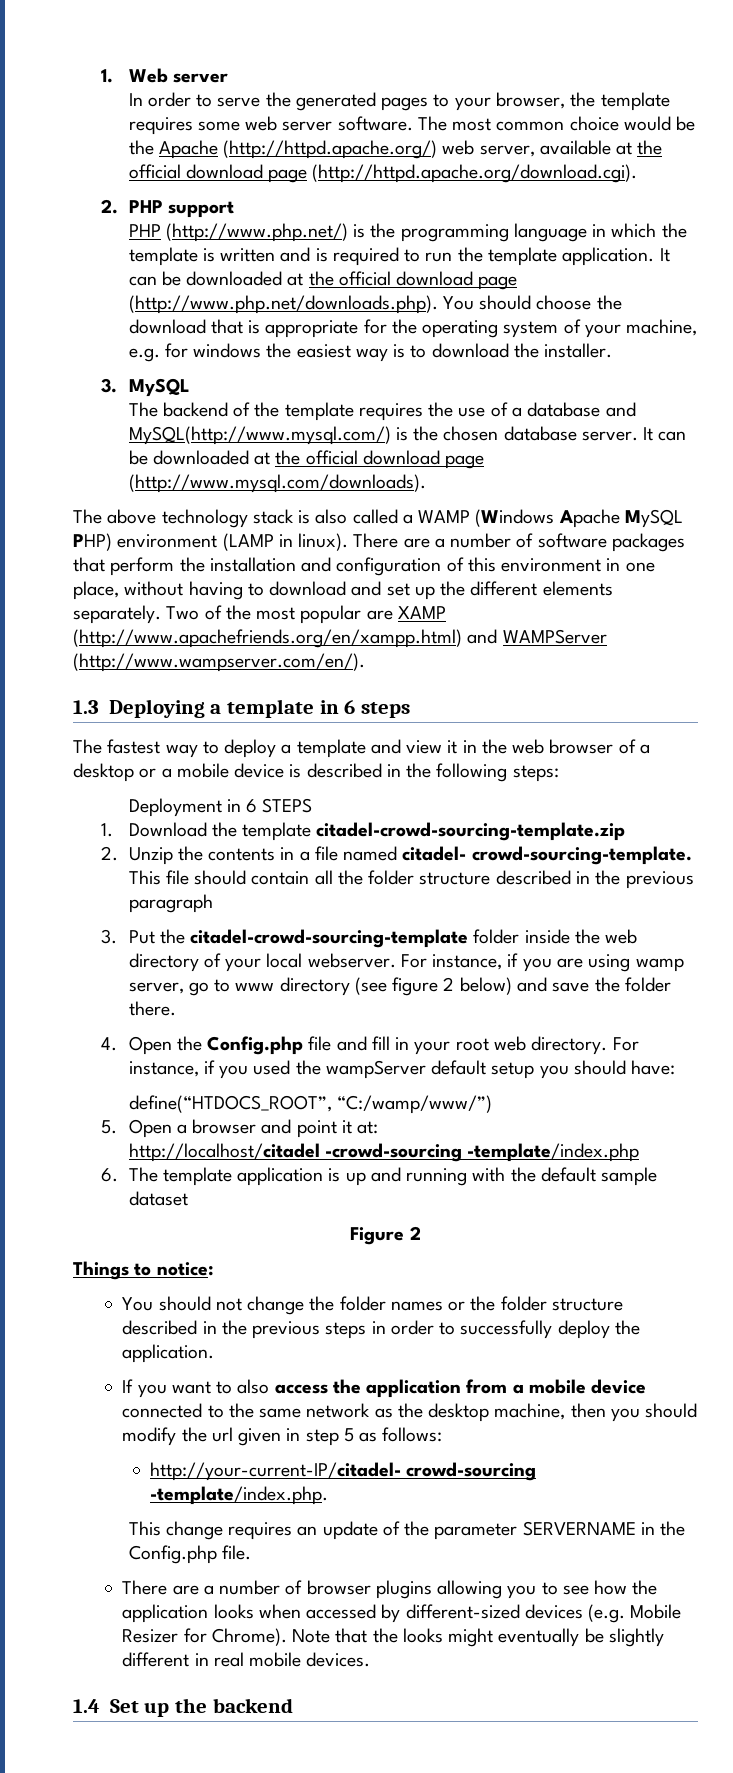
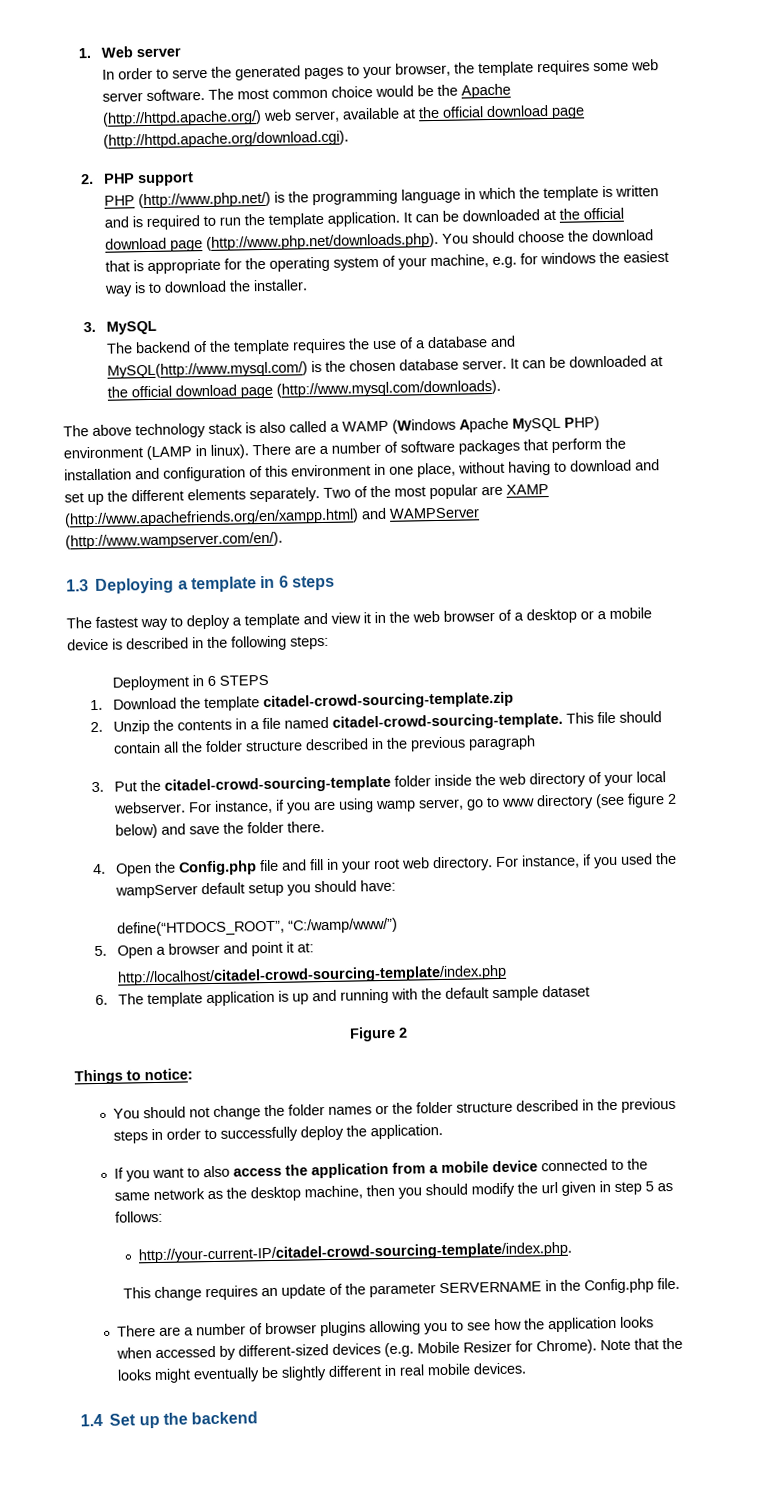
- 2. Unzip the contents in a file named citadel- crowd-sourcing-template.
+ 2. Unzip the contents in a file named citadel-crowd-sourcing-template.
- http://localhost/citadel -crowd-sourcing -template/index.php
+ http://localhost/citadel-crowd-sourcing-template/index.php
- http://your-current-IP/citadel- crowd-sourcing -template/index.php.
+ http://your-current-IP/citadel-crowd-sourcing-template/index.php.

